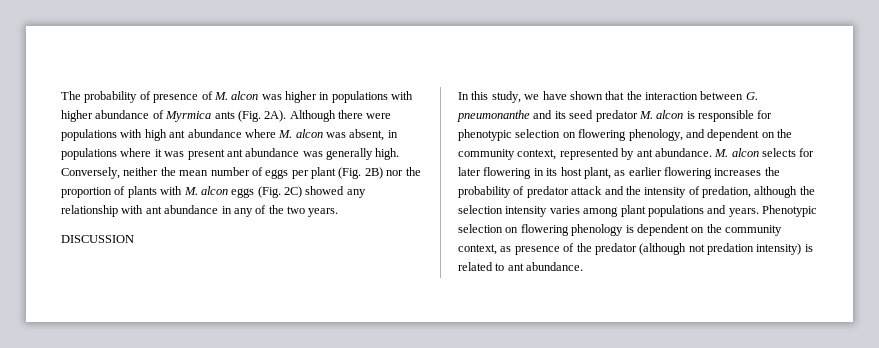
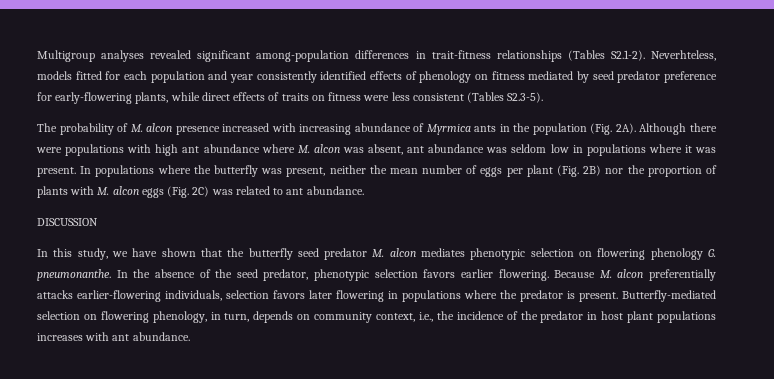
- The probability of presence of M. alcon was higher in populations with higher abundance of Myrmica ants (Fig. 2A).
+ Multigroup analyses revealed significant among-population differences in trait-fitness relationships (Tables S2.1-2). Neverhteless, models fitted for each population and year consistently identified effects of phenology on fitness mediated by seed predator preference for early-flowering plants, while direct effects of traits on fitness were less consistent (Tables S2.3-5).
+ The probability of M. alcon presence increased with increasing abundance of Myrmica ants in the population (Fig. 2A).
- Although there were populations with high ant abundance where M. alcon was absent, in populations where it was present ant abundance was generally high. Conversely, neither the mean number of eggs per plant (Fig. 2B) nor the proportion of plants with M. alcon eggs (Fig. 2C) showed any relationship with ant abundance in any of the two years.
+ Although there were populations with high ant abundance where M. alcon was absent, ant abundance was seldom low in populations where it was present. In populations where the butterfly was present, neither the mean number of eggs per plant (Fig. 2B) nor the proportion of plants with M. alcon eggs (Fig. 2C) was related to ant abundance.
- In this study, we have shown that the interaction between G. pneumonanthe and its seed predator M. alcon is responsible for phenotypic selection on flowering phenology, and dependent on the community context, represented by ant abundance. M. alcon selects for later flowering in its host plant, as earlier flowering increases the probability of predator attack and the intensity of predation, although the selection intensity varies among plant populations and years. Phenotypic selection on flowering phenology is dependent on the community context, as presence of the predator (although not predation intensity) is related to ant abundance.
+ In this study, we have shown that the butterfly seed predator M. alcon mediates phenotypic selection on flowering phenology G. pneumonanthe. In the absence of the seed predator, phenotypic selection favors earlier flowering. Because M. alcon preferentially attacks earlier-flowering individuals, selection favors later flowering in populations where the predator is present. Butterfly-mediated selection on flowering phenology, in turn, depends on community context, i.e., the incidence of the predator in host plant populations increases with ant abundance.

